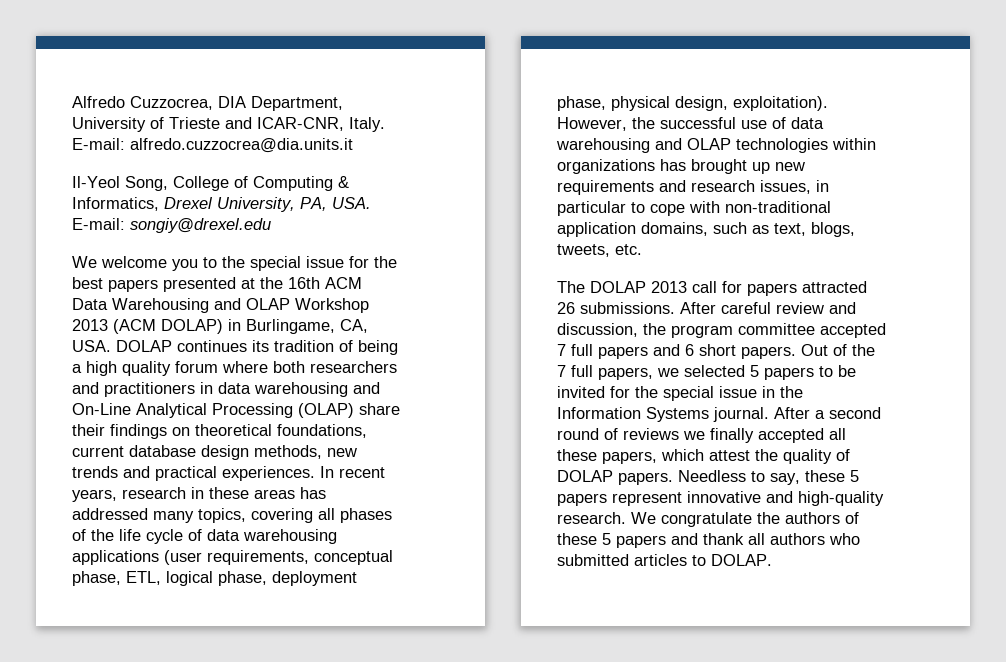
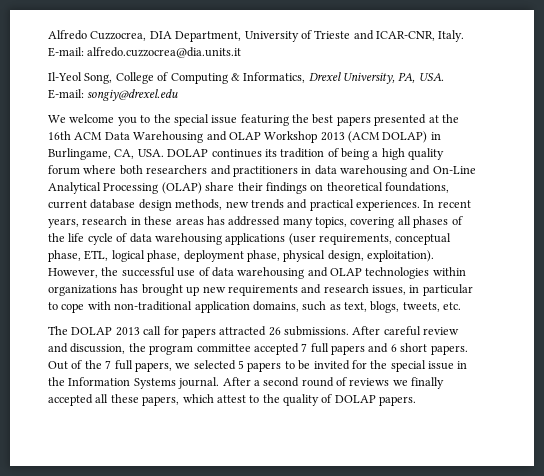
- We welcome you to the special issue for the best papers presented at the 16th ACM Data Warehousing and OLAP Workshop 2013 (ACM DOLAP) in Burlingame, CA, USA. DOLAP continues its tradition of being a high quality forum where both researchers and practitioners in data warehousing and On-Line Analytical Processing (OLAP) share their findings on theoretical foundations, current database design methods, new trends and practical experiences.
+ We welcome you to the special issue featuring the best papers presented at the 16th ACM Data Warehousing and OLAP Workshop 2013 (ACM DOLAP) in Burlingame, CA, USA. DOLAP continues its tradition of being a high quality forum where both researchers and practitioners in data warehousing and On-Line Analytical Processing (OLAP) share their findings on theoretical foundations, current database design methods, new trends and practical experiences.
- After a second round of reviews we finally accepted all these papers, which attest the quality of DOLAP papers. Needless to say, these 5 papers represent innovative and high-quality research. We congratulate the authors of these 5 papers and thank all authors who submitted articles to DOLAP.
+ After a second round of reviews we finally accepted all these papers, which attest to the quality of DOLAP papers.

